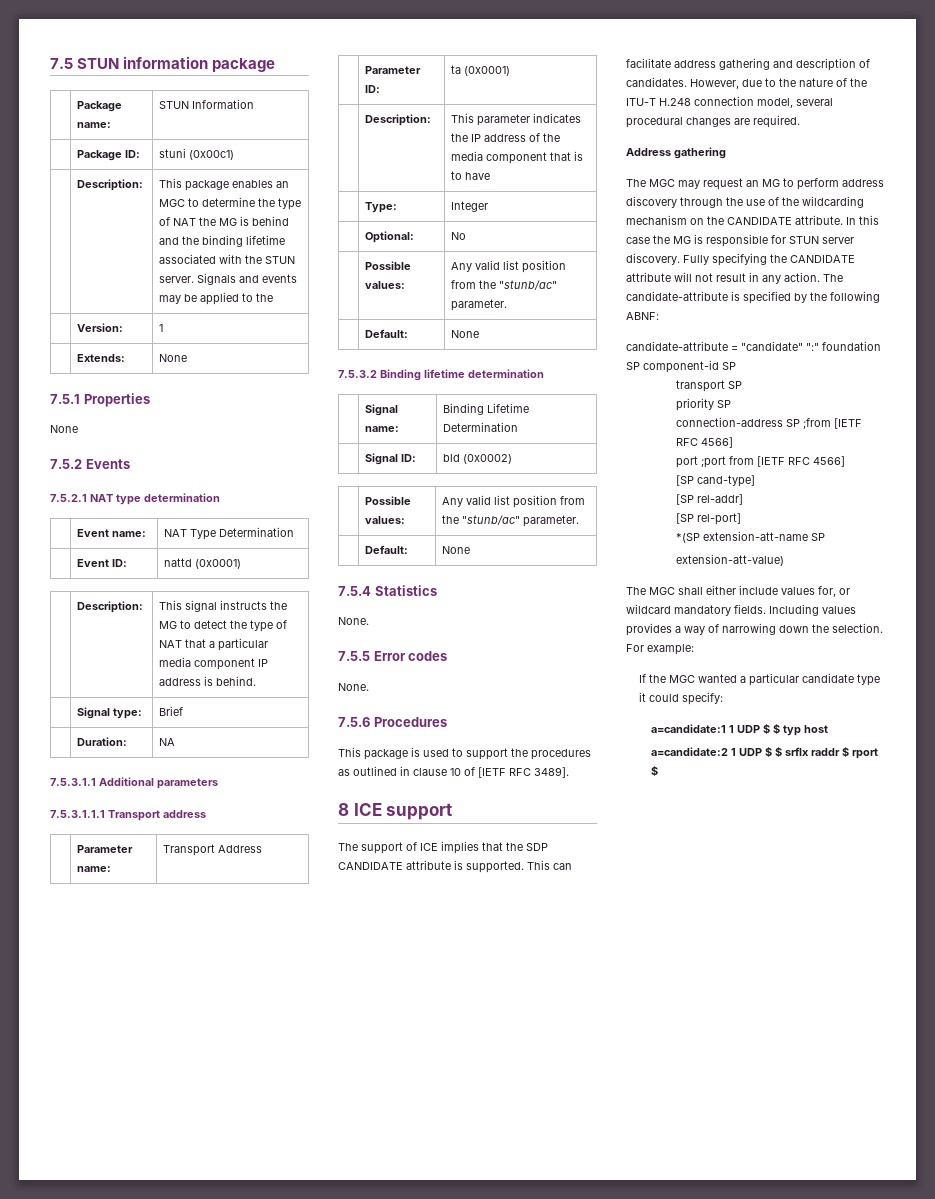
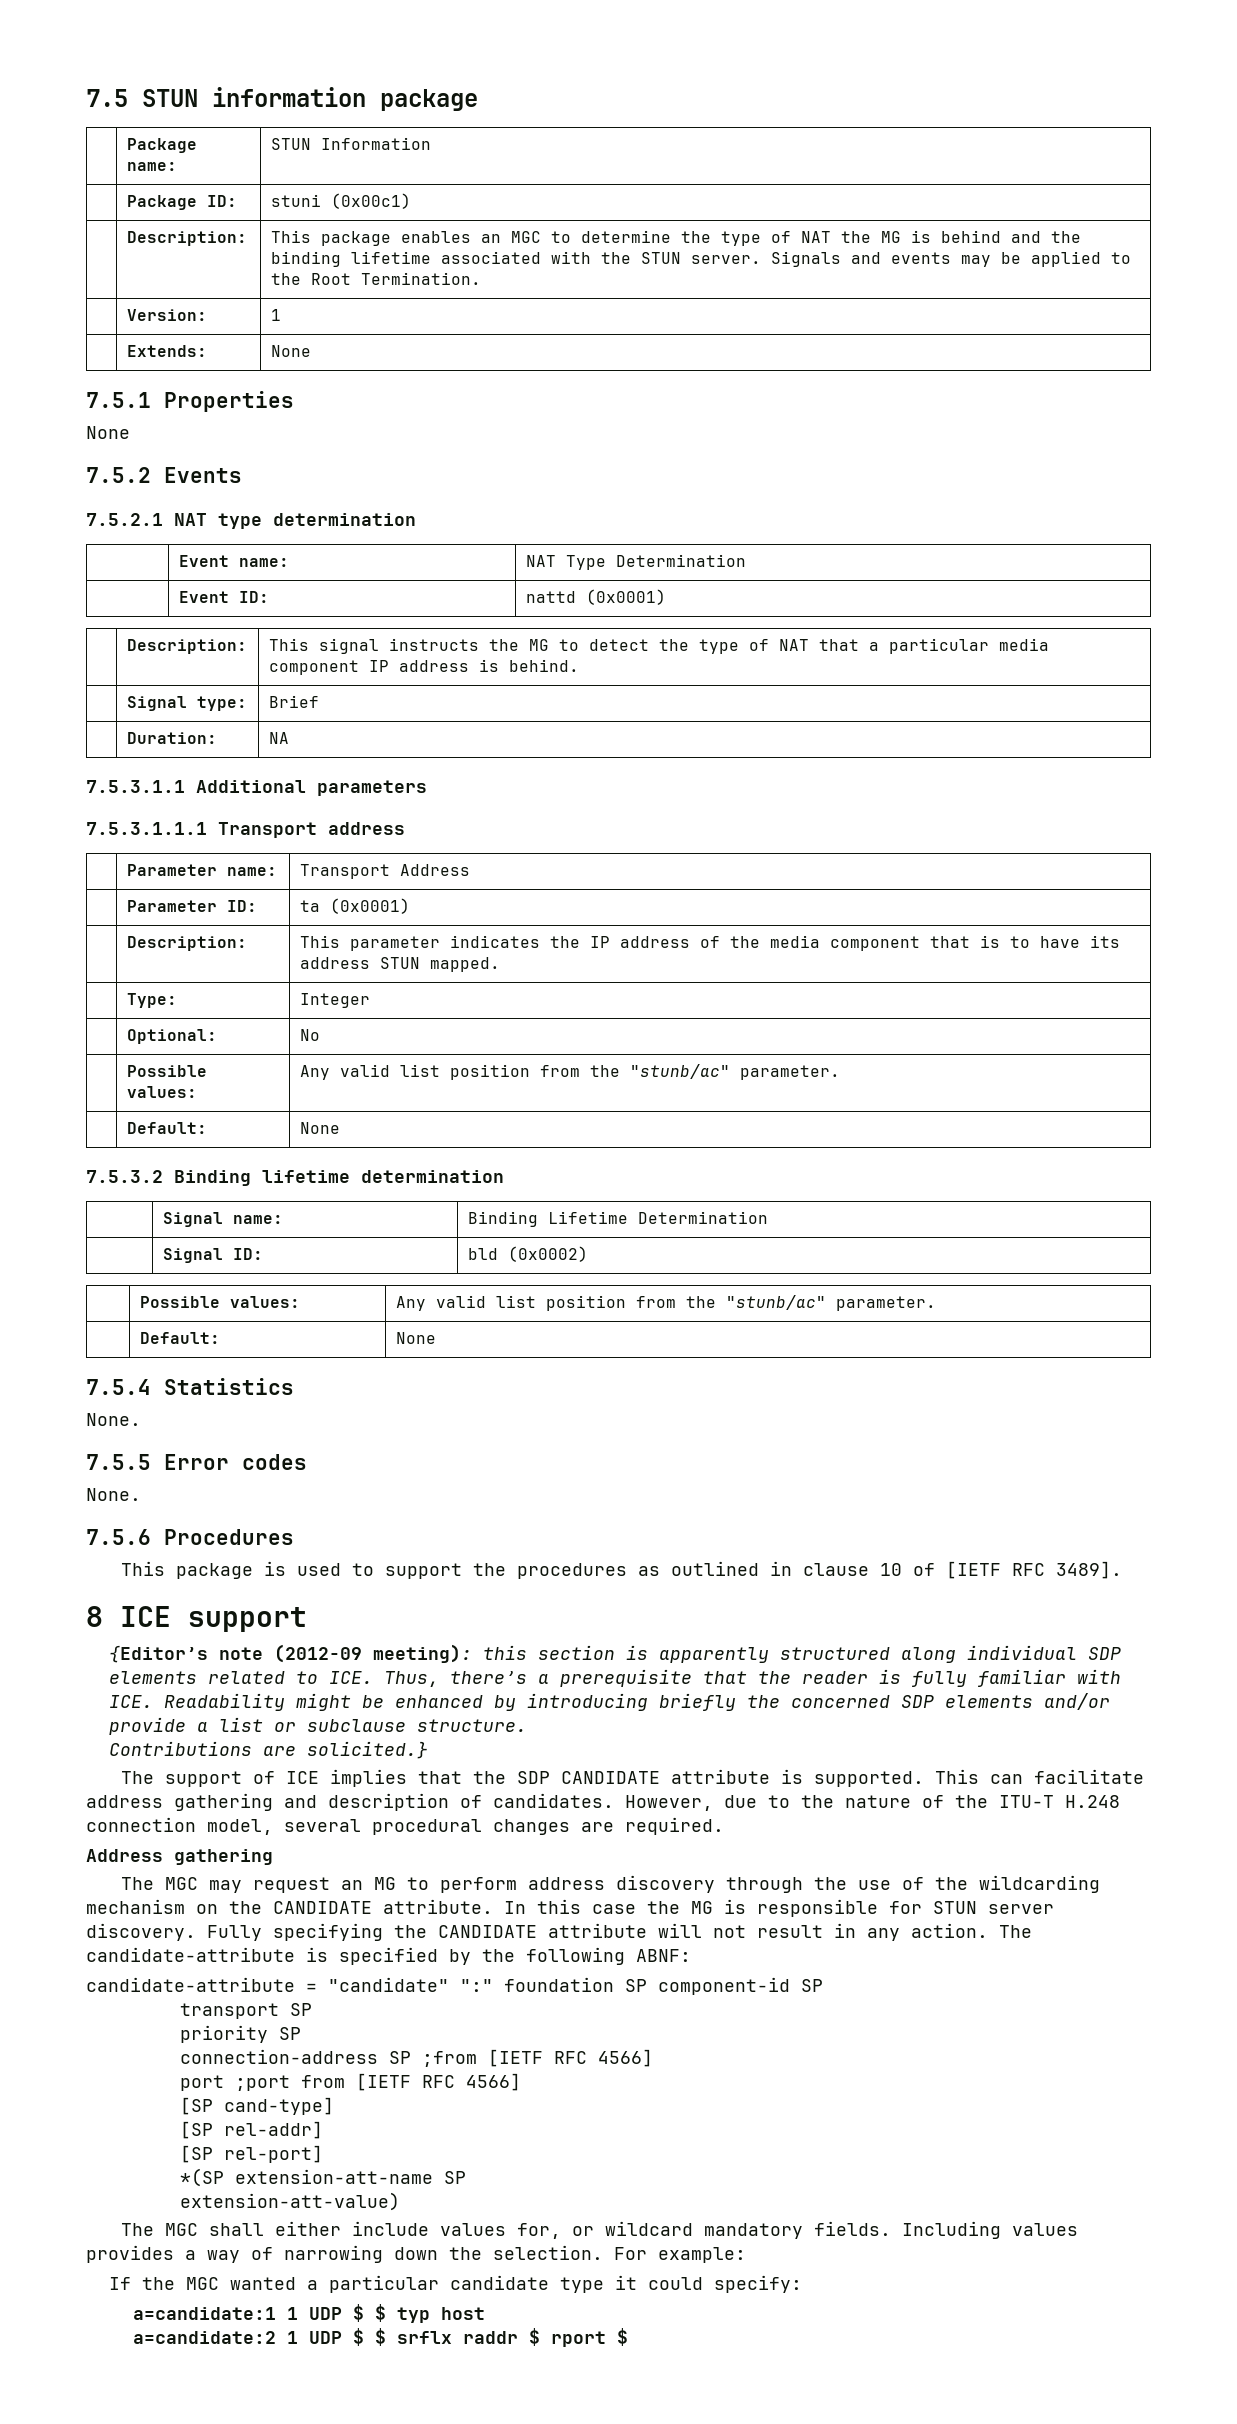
- | Description: | This package enables an MGC to determine the type of NAT the MG is behind and the binding lifetime associated with the STUN server. Signals and events may be applied to the
+ | Description: | This package enables an MGC to determine the type of NAT the MG is behind and the binding lifetime associated with the STUN server. Signals and events may be applied to the Root Termination.
- | Description: | This parameter indicates the IP address of the media component that is to have
+ | Description: | This parameter indicates the IP address of the media component that is to have its address STUN mapped.
+ {Editor’s note (2012-09 meeting): this section is apparently structured along individual SDP elements related to ICE. Thus, there’s a prerequisite that the reader is fully familiar with ICE. Readability might be enhanced by introducing briefly the concerned SDP elements and/or provide a list or subclause structure.
+ Contributions are solicited.}

